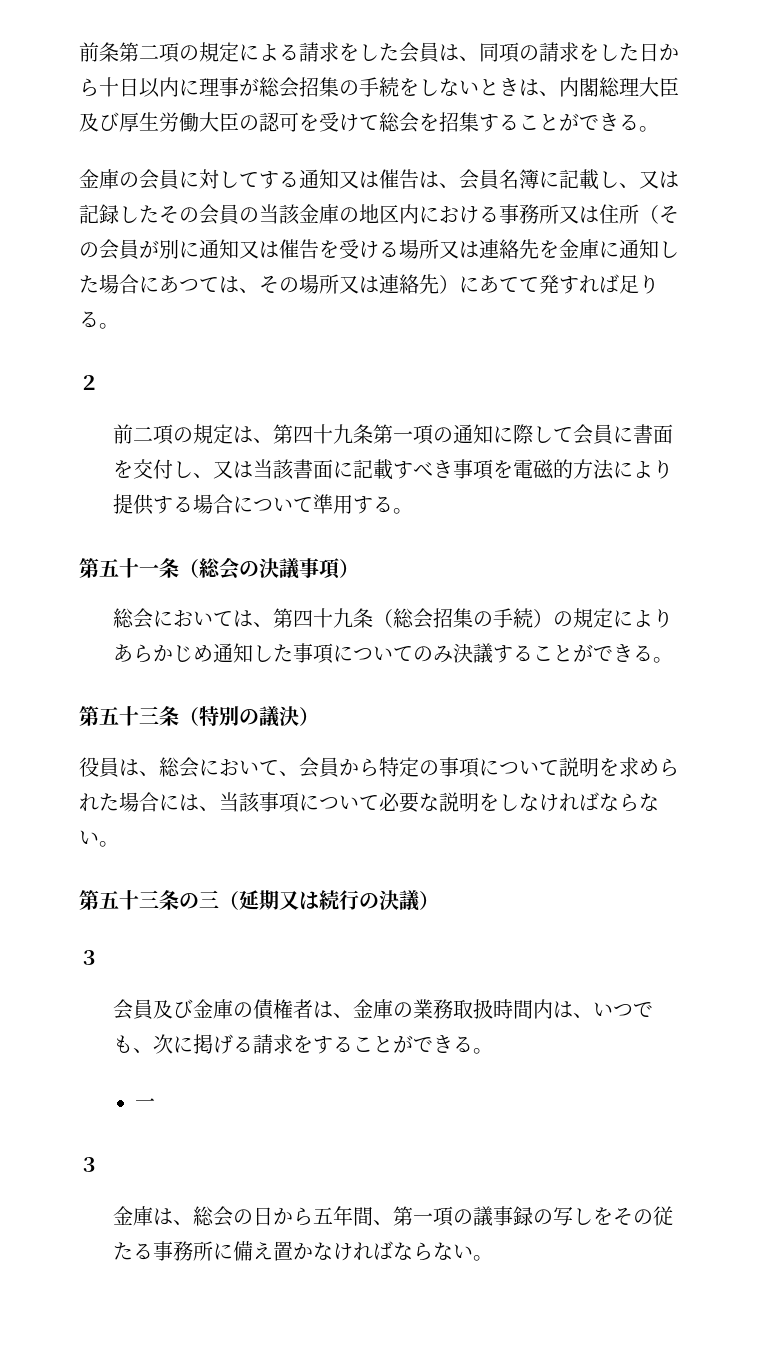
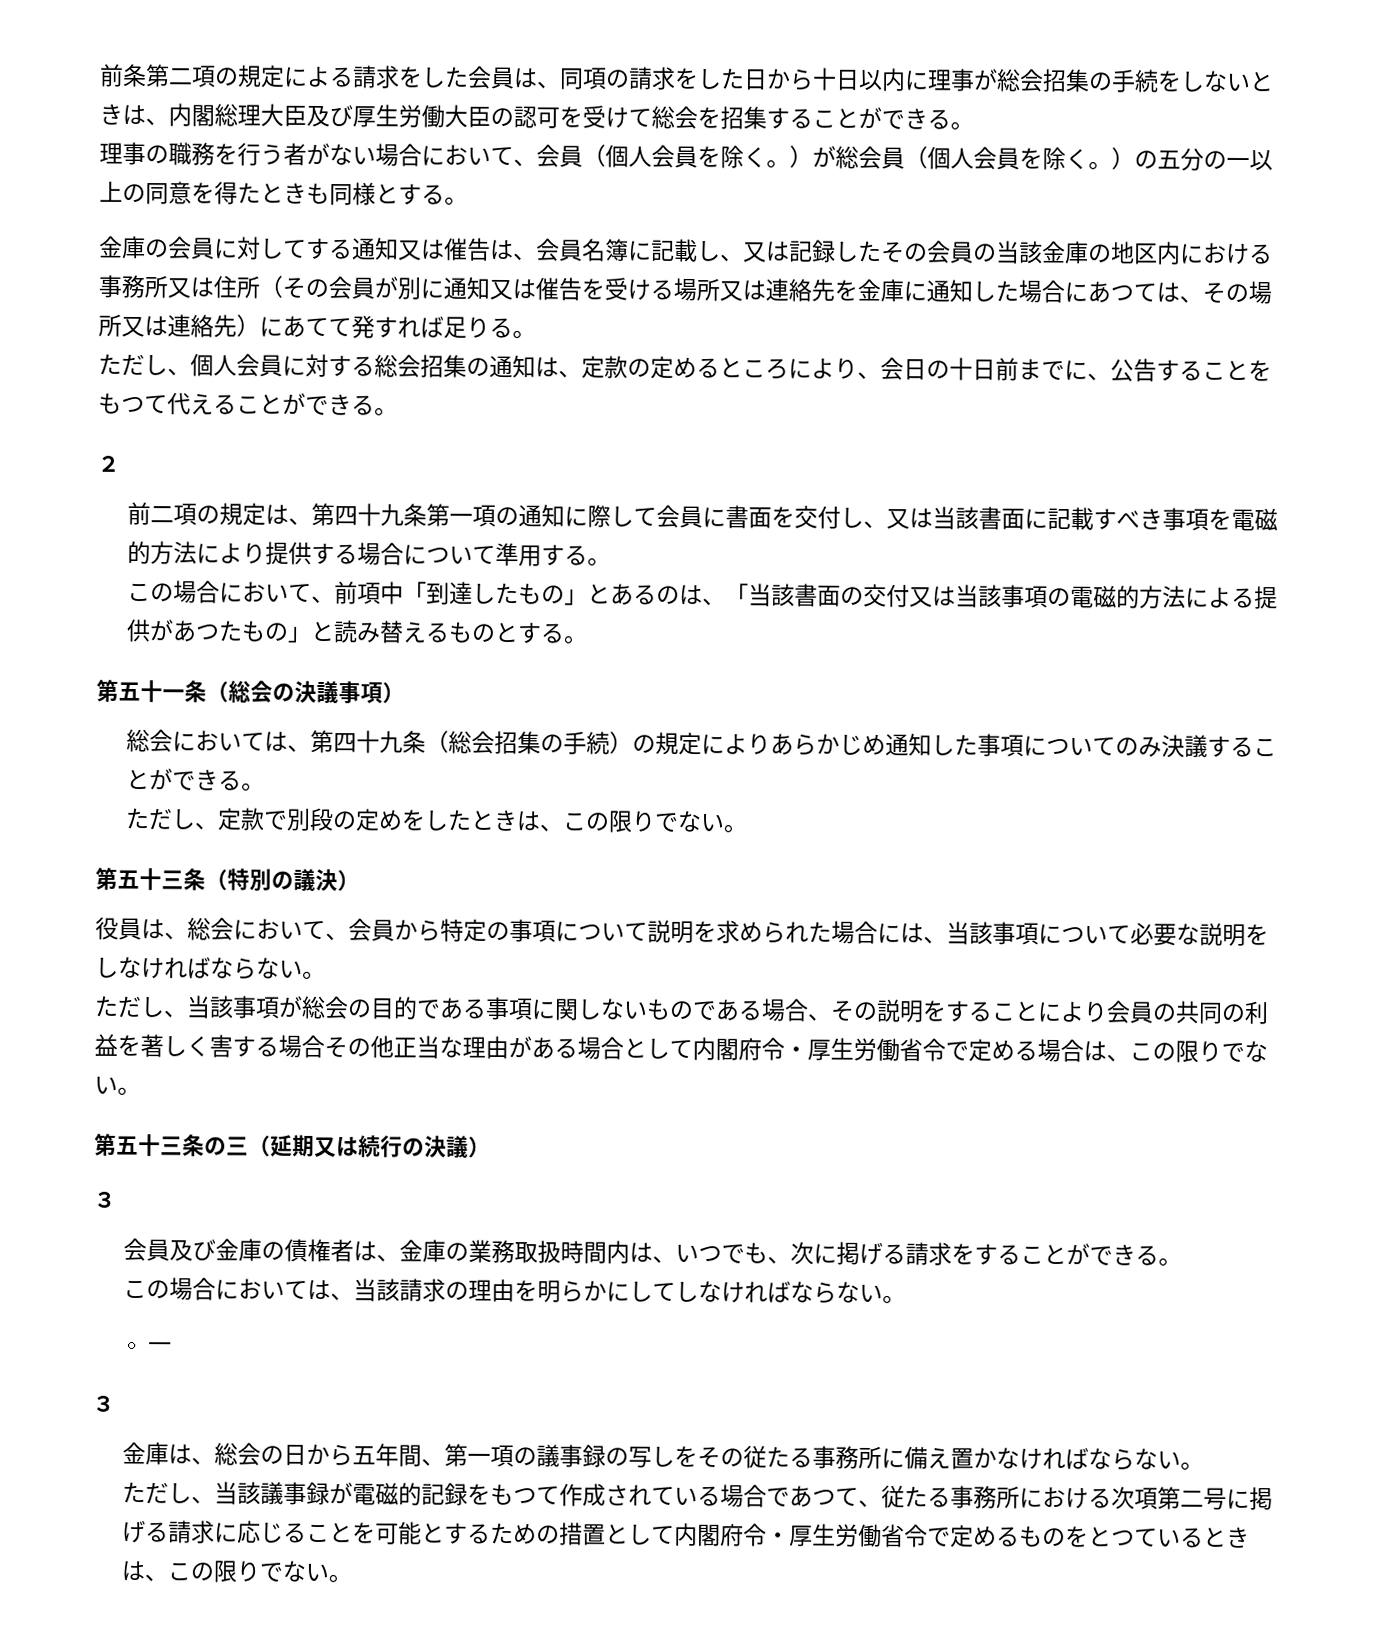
+ 理事の職務を行う者がない場合において、会員（個人会員を除く。）が総会員（個人会員を除く。）の五分の一以上の同意を得たときも同様とする。
+ ただし、個人会員に対する総会招集の通知は、定款の定めるところにより、会日の十日前までに、公告することをもつて代えることができる。
+ この場合において、前項中「到達したもの」とあるのは、「当該書面の交付又は当該事項の電磁的方法による提供があつたもの」と読み替えるものとする。
+ ただし、定款で別段の定めをしたときは、この限りでない。
+ ただし、当該事項が総会の目的である事項に関しないものである場合、その説明をすることにより会員の共同の利益を著しく害する場合その他正当な理由がある場合として内閣府令・厚生労働省令で定める場合は、この限りでない。
+ この場合においては、当該請求の理由を明らかにしてしなければならない。
+ ただし、当該議事録が電磁的記録をもつて作成されている場合であつて、従たる事務所における次項第二号に掲げる請求に応じることを可能とするための措置として内閣府令・厚生労働省令で定めるものをとつているときは、この限りでない。

